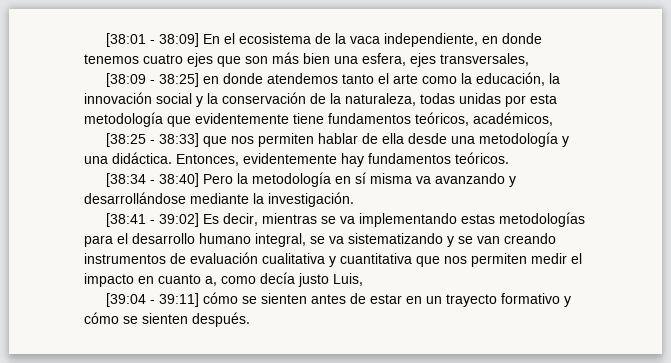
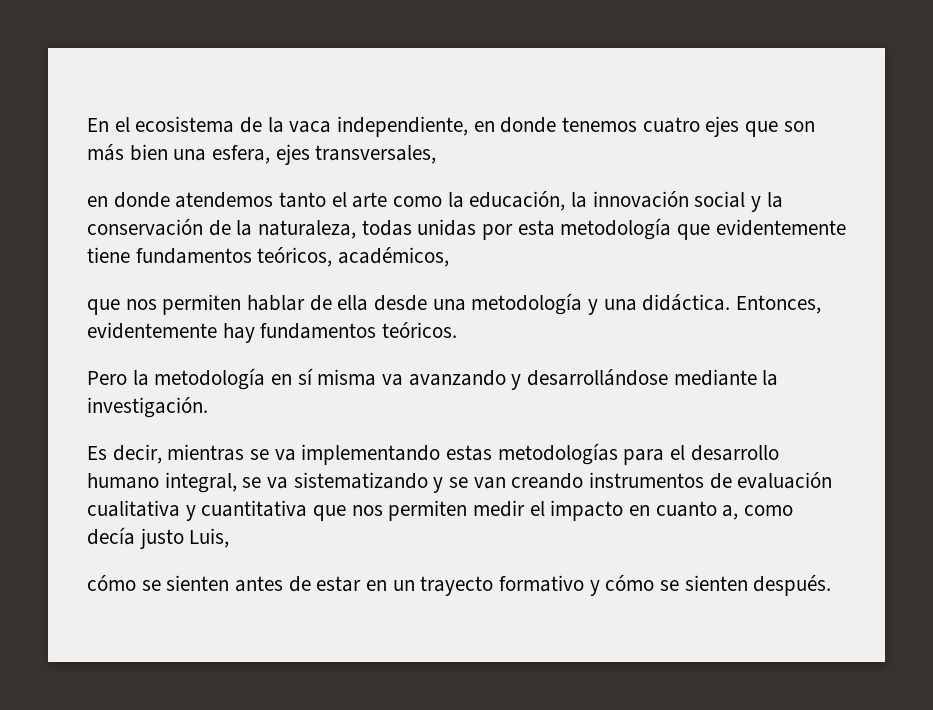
- [38:01 - 38:09] En el ecosistema de la vaca independiente, en donde tenemos cuatro ejes que son más bien una esfera, ejes transversales,
+ En el ecosistema de la vaca independiente, en donde tenemos cuatro ejes que son más bien una esfera, ejes transversales,
- [38:09 - 38:25] en donde atendemos tanto el arte como la educación, la innovación social y la conservación de la naturaleza, todas unidas por esta metodología que evidentemente tiene fundamentos teóricos, académicos,
+ en donde atendemos tanto el arte como la educación, la innovación social y la conservación de la naturaleza, todas unidas por esta metodología que evidentemente tiene fundamentos teóricos, académicos,
- [38:25 - 38:33] que nos permiten hablar de ella desde una metodología y una didáctica.
+ que nos permiten hablar de ella desde una metodología y una didáctica.
- [38:34 - 38:40] Pero la metodología en sí misma va avanzando y desarrollándose mediante la investigación.
+ Pero la metodología en sí misma va avanzando y desarrollándose mediante la investigación.
- [38:41 - 39:02] Es decir, mientras se va implementando estas metodologías para el desarrollo humano integral, se va sistematizando y se van creando instrumentos de evaluación cualitativa y cuantitativa que nos permiten medir el impacto en cuanto a, como decía justo Luis,
+ Es decir, mientras se va implementando estas metodologías para el desarrollo humano integral, se va sistematizando y se van creando instrumentos de evaluación cualitativa y cuantitativa que nos permiten medir el impacto en cuanto a, como decía justo Luis,
- [39:04 - 39:11] cómo se sienten antes de estar en un trayecto formativo y cómo se sienten después.
+ cómo se sienten antes de estar en un trayecto formativo y cómo se sienten después.

